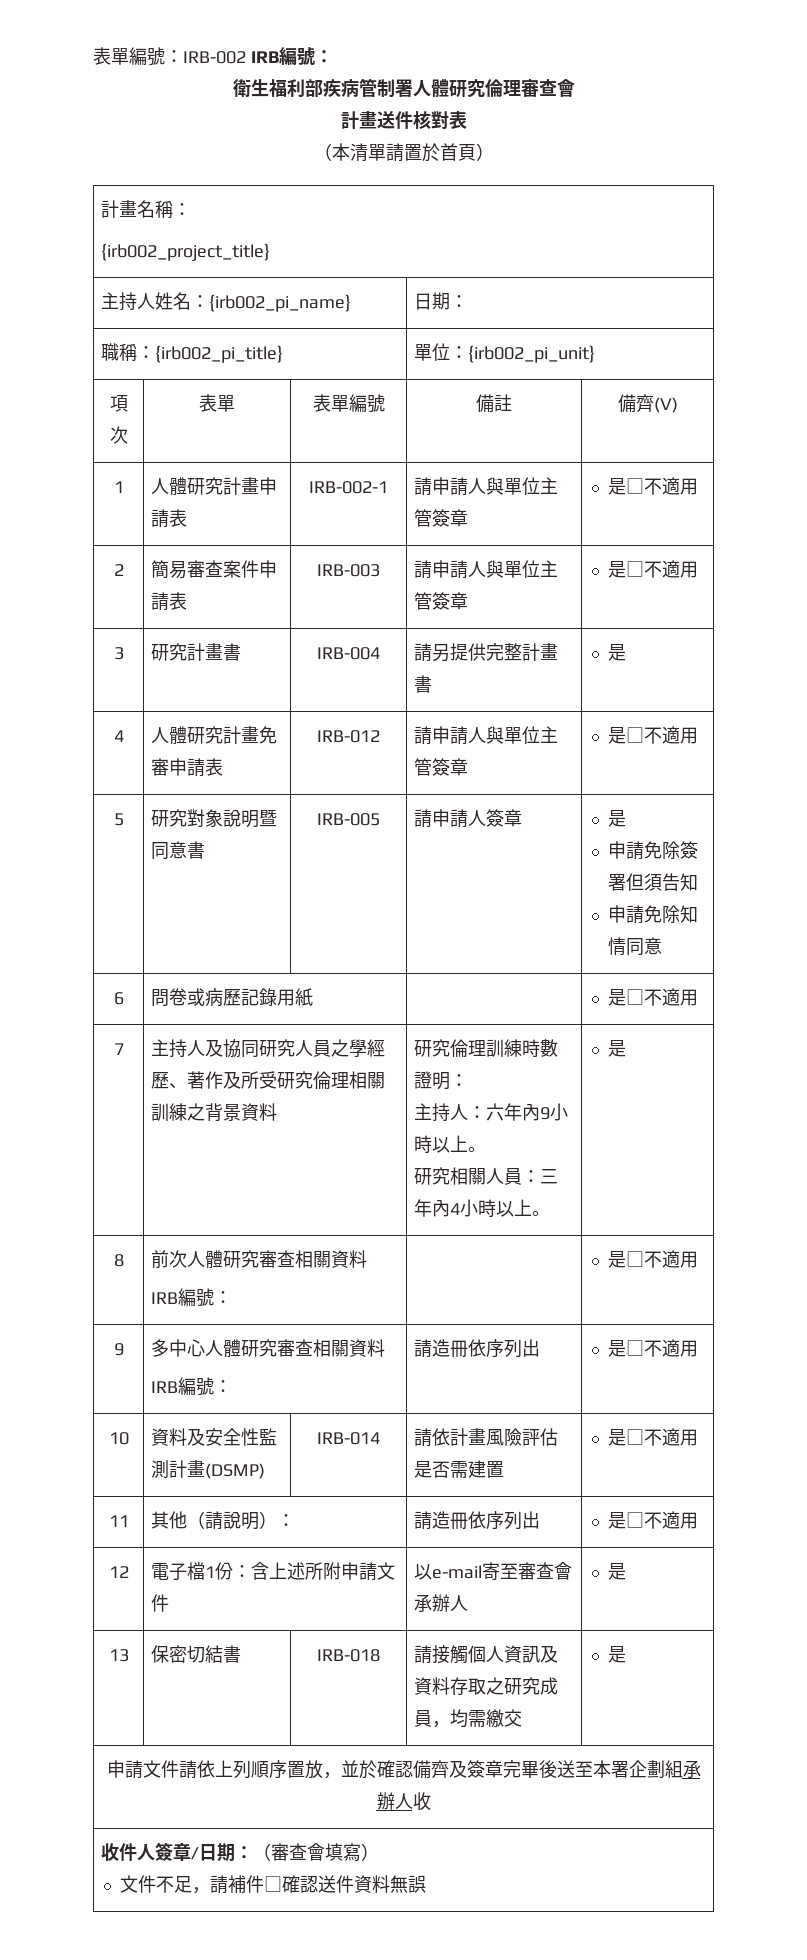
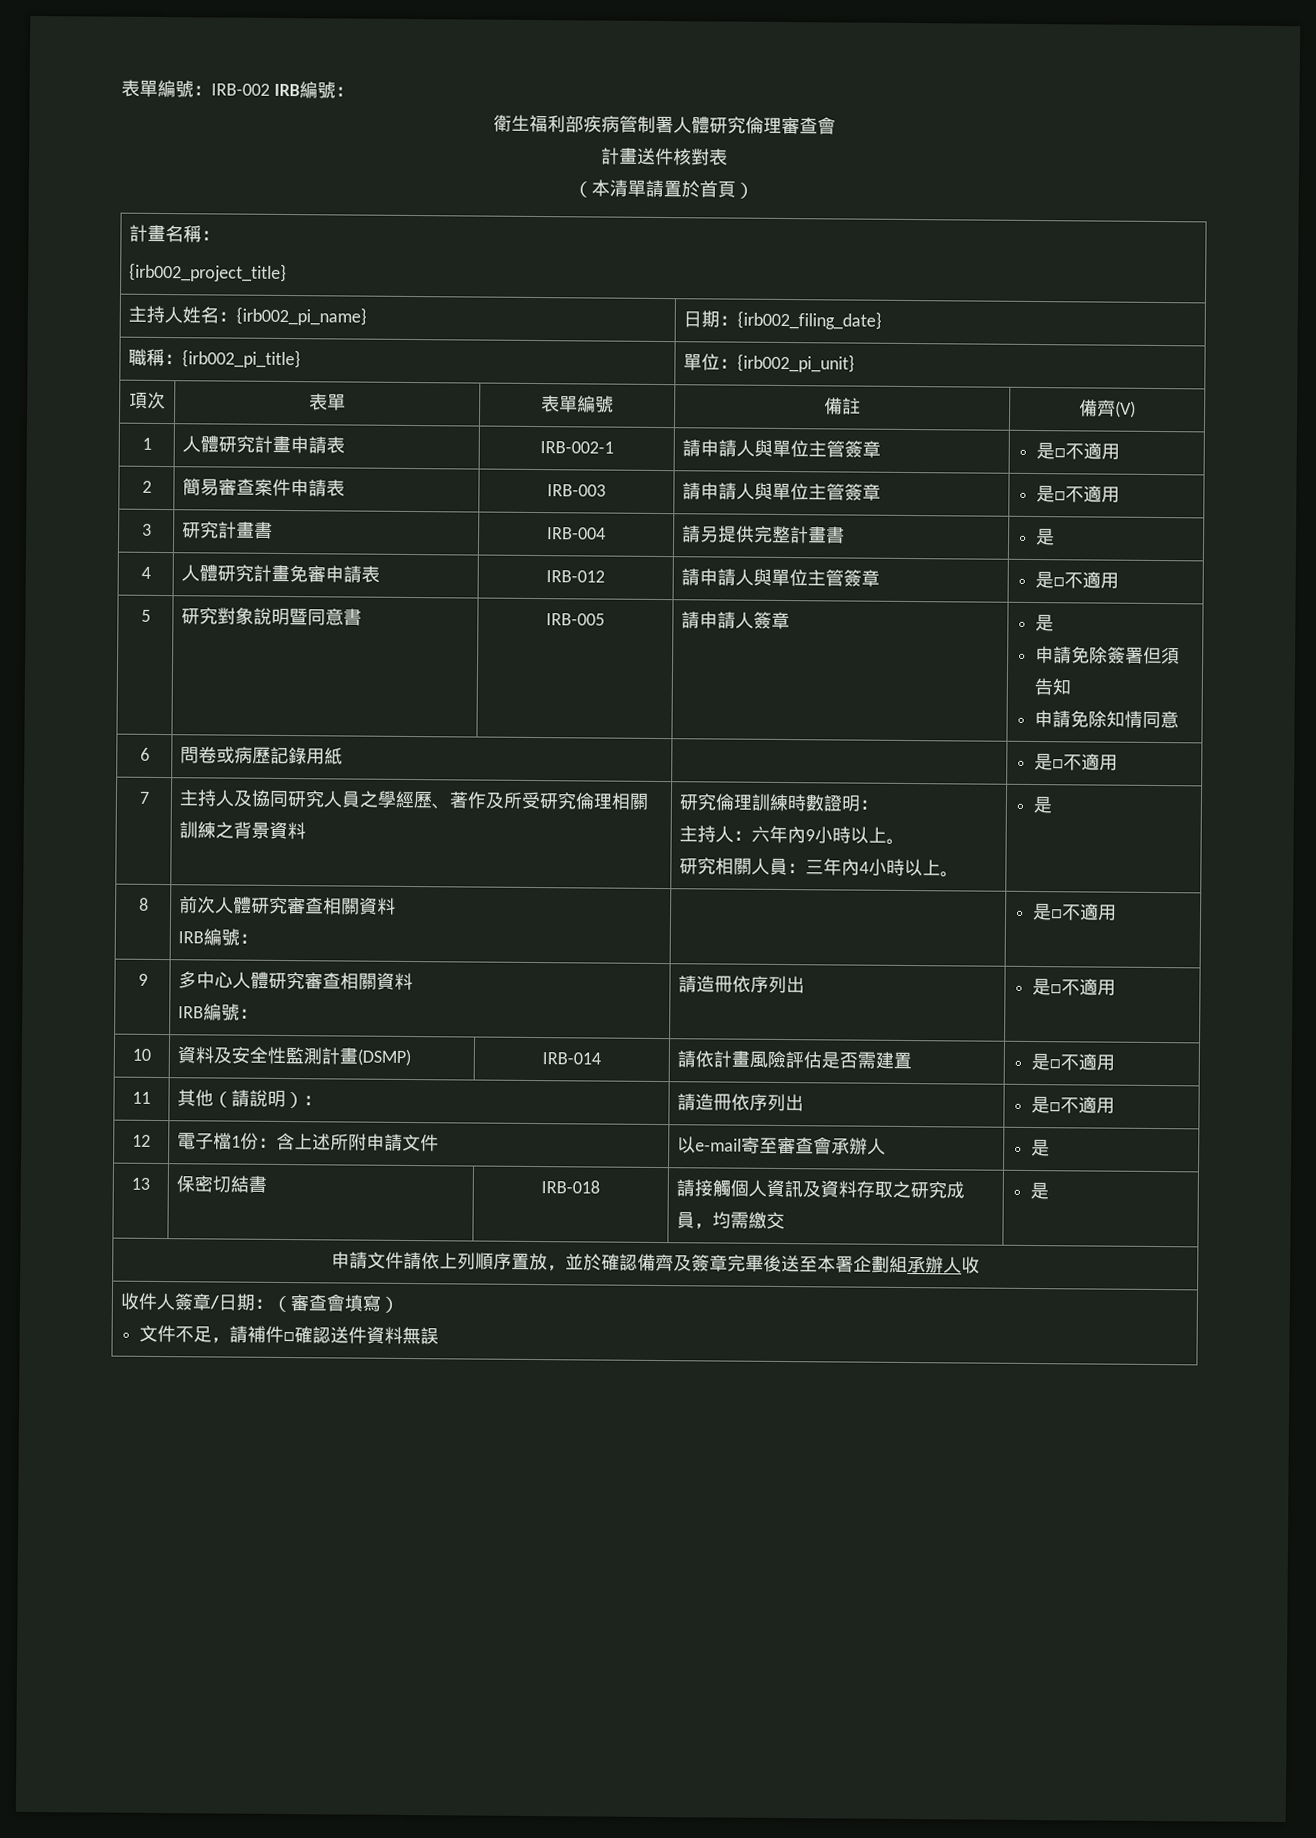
- 主持人姓名：{irb002_pi_name} | 日期：
+ 主持人姓名：{irb002_pi_name} | 日期：{irb002_filing_date}

